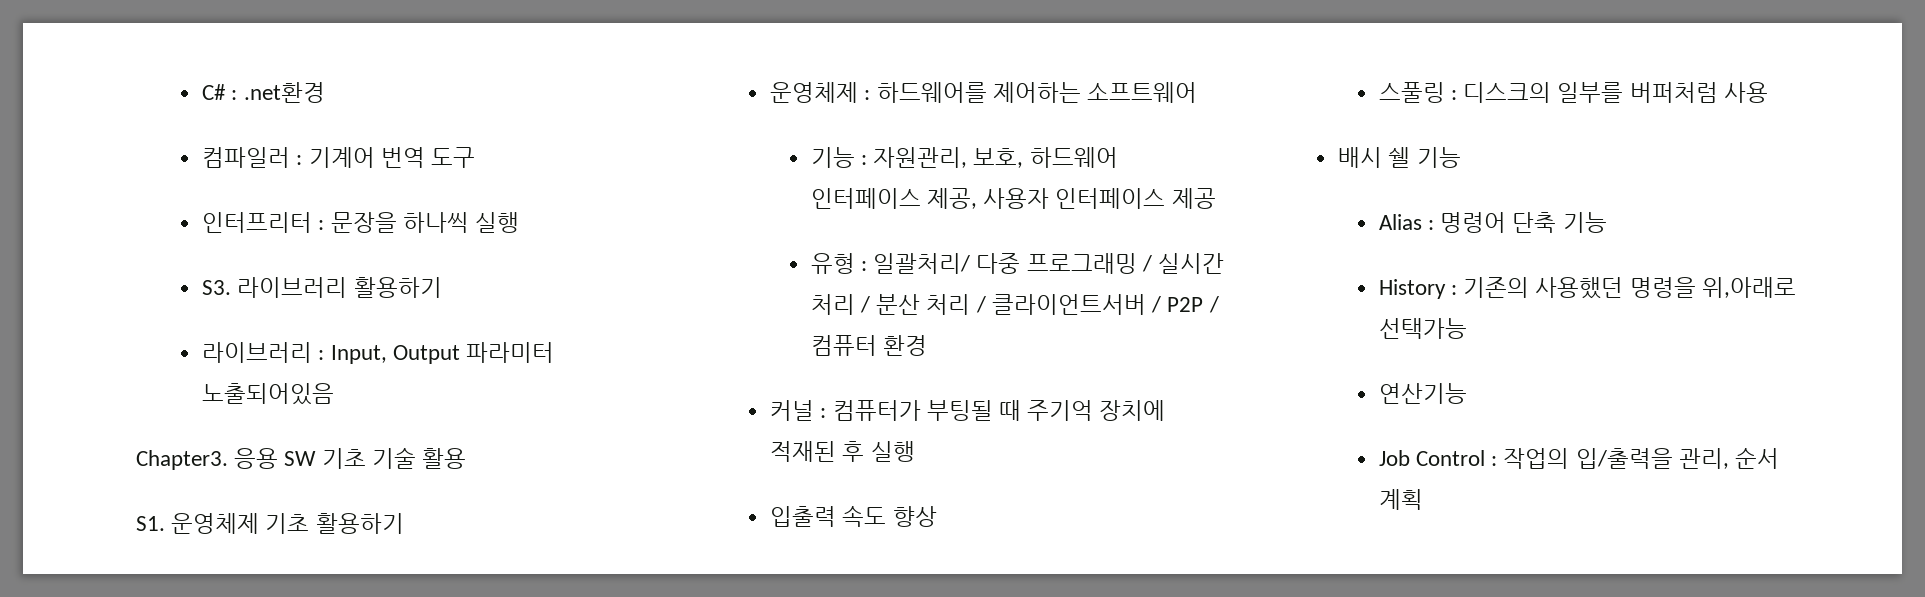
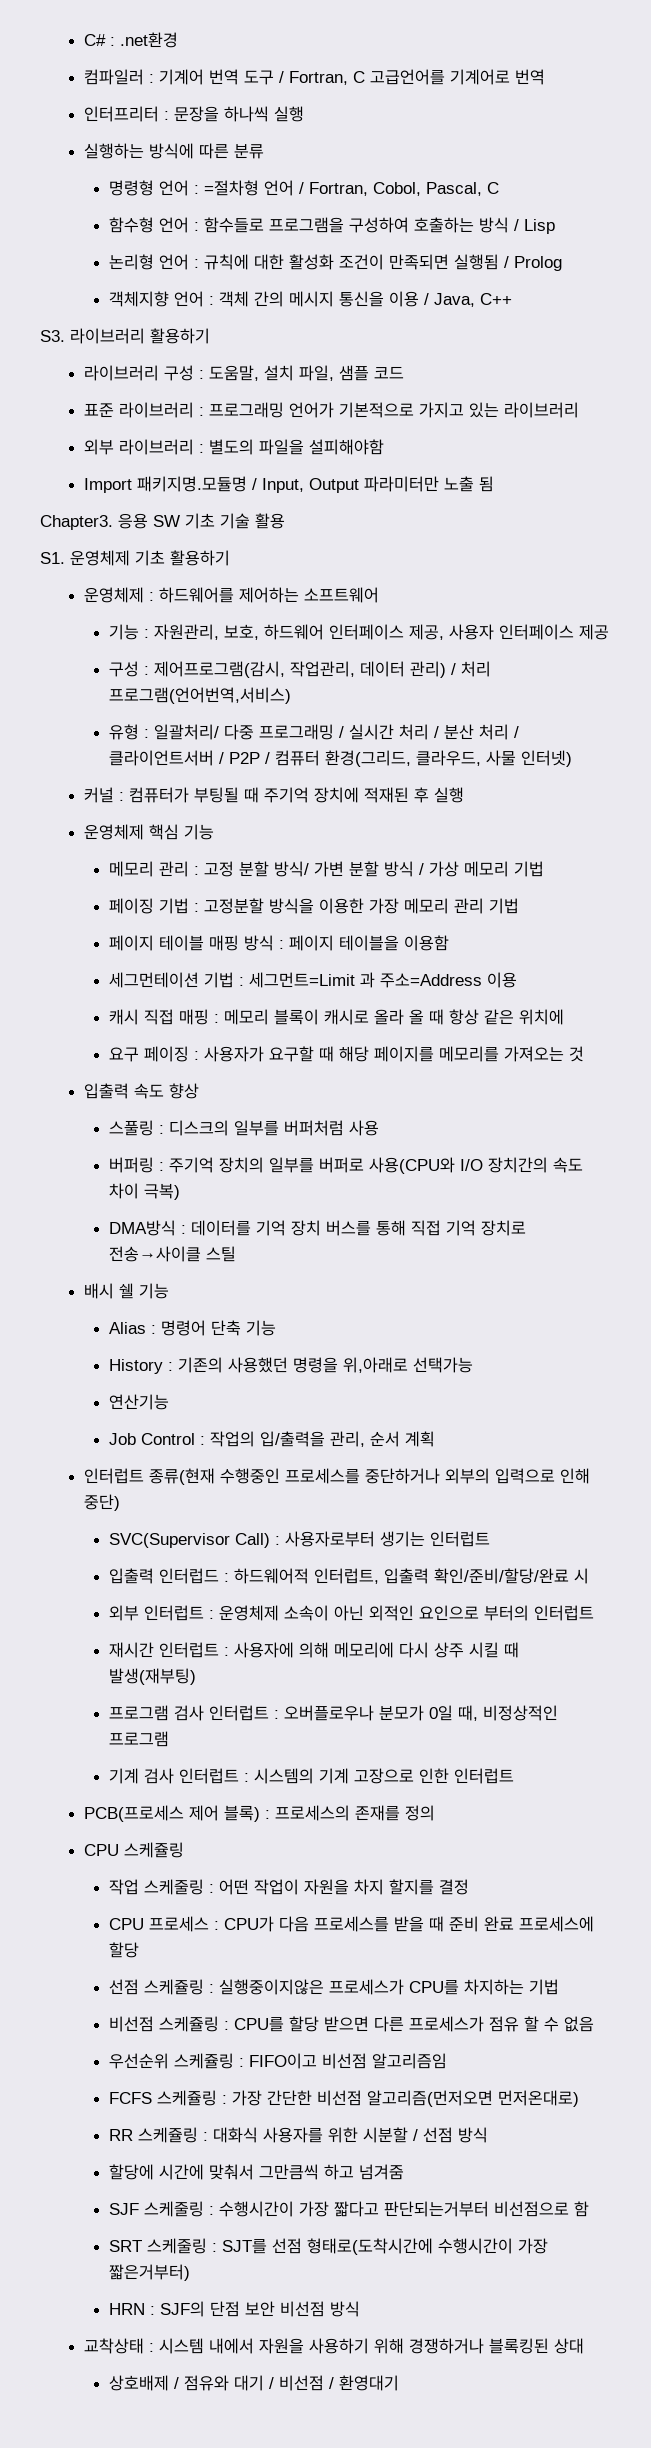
- 컴파일러 : 기계어 번역 도구
+ 컴파일러 : 기계어 번역 도구 / Fortran, C 고급언어를 기계어로 번역
+ 실행하는 방식에 따른 분류
+ 명령형 언어 : =절차형 언어 / Fortran, Cobol, Pascal, C
+ 함수형 언어 : 함수들로 프로그램을 구성하여 호출하는 방식 / Lisp
+ 논리형 언어 : 규칙에 대한 활성화 조건이 만족되면 실행됨 / Prolog
+ 객체지향 언어 : 객체 간의 메시지 통신을 이용 / Java, C++
  S3. 라이브러리 활용하기
- 라이브러리 : Input, Output 파라미터 노출되어있음
+ 라이브러리 구성 : 도움말, 설치 파일, 샘플 코드
+ 표준 라이브러리 : 프로그래밍 언어가 기본적으로 가지고 있는 라이브러리
+ 외부 라이브러리 : 별도의 파일을 설피해야함
+ Import 패키지명.모듈명 / Input, Output 파라미터만 노출 됨
+ 구성 : 제어프로그램(감시, 작업관리, 데이터 관리) / 처리 프로그램(언어번역,서비스)
- 유형 : 일괄처리/ 다중 프로그래밍 / 실시간 처리 / 분산 처리 / 클라이언트서버 / P2P / 컴퓨터 환경
+ 유형 : 일괄처리/ 다중 프로그래밍 / 실시간 처리 / 분산 처리 / 클라이언트서버 / P2P / 컴퓨터 환경(그리드, 클라우드, 사물 인터넷)
+ 운영체제 핵심 기능
+ 메모리 관리 : 고정 분할 방식/ 가변 분할 방식 / 가상 메모리 기법
+ 페이징 기법 : 고정분할 방식을 이용한 가장 메모리 관리 기법
+ 페이지 테이블 매핑 방식 : 페이지 테이블을 이용함
+ 세그먼테이션 기법 : 세그먼트=Limit 과 주소=Address 이용
+ 캐시 직접 매핑 : 메모리 블록이 캐시로 올라 올 때 항상 같은 위치에
+ 요구 페이징 : 사용자가 요구할 때 해당 페이지를 메모리를 가져오는 것
+ 버퍼링 : 주기억 장치의 일부를 버퍼로 사용(CPU와 I/O 장치간의 속도 차이 극복)
+ DMA방식 : 데이터를 기억 장치 버스를 통해 직접 기억 장치로 전송→사이클 스틸
+ 인터럽트 종류(현재 수행중인 프로세스를 중단하거나 외부의 입력으로 인해 중단)
+ SVC(Supervisor Call) : 사용자로부터 생기는 인터럽트
+ 입출력 인터럽드 : 하드웨어적 인터럽트, 입출력 확인/준비/할당/완료 시
+ 외부 인터럽트 : 운영체제 소속이 아닌 외적인 요인으로 부터의 인터럽트
+ 재시간 인터럽트 : 사용자에 의해 메모리에 다시 상주 시킬 때 발생(재부팅)
+ 프로그램 검사 인터럽트 : 오버플로우나 분모가 0일 때, 비정상적인 프로그램
+ 기계 검사 인터럽트 : 시스템의 기계 고장으로 인한 인터럽트
+ PCB(프로세스 제어 블록) : 프로세스의 존재를 정의
+ CPU 스케쥴링
+ 작업 스케줄링 : 어떤 작업이 자원을 차지 할지를 결정
+ CPU 프로세스 : CPU가 다음 프로세스를 받을 때 준비 완료 프로세스에 할당
+ 선점 스케쥴링 : 실행중이지않은 프로세스가 CPU를 차지하는 기법
+ 비선점 스케쥴링 : CPU를 할당 받으면 다른 프로세스가 점유 할 수 없음
+ 우선순위 스케쥴링 : FIFO이고 비선점 알고리즘임
+ FCFS 스케쥴링 : 가장 간단한 비선점 알고리즘(먼저오면 먼저온대로)
+ RR 스케쥴링 : 대화식 사용자를 위한 시분할 / 선점 방식
+ 할당에 시간에 맞춰서 그만큼씩 하고 넘겨줌
+ SJF 스케줄링 : 수행시간이 가장 짧다고 판단되는거부터 비선점으로 함
+ SRT 스케줄링 : SJT를 선점 형태로(도착시간에 수행시간이 가장 짧은거부터)
+ HRN : SJF의 단점 보안 비선점 방식
+ 교착상태 : 시스템 내에서 자원을 사용하기 위해 경쟁하거나 블록킹된 상대
+ 상호배제 / 점유와 대기 / 비선점 / 환영대기

